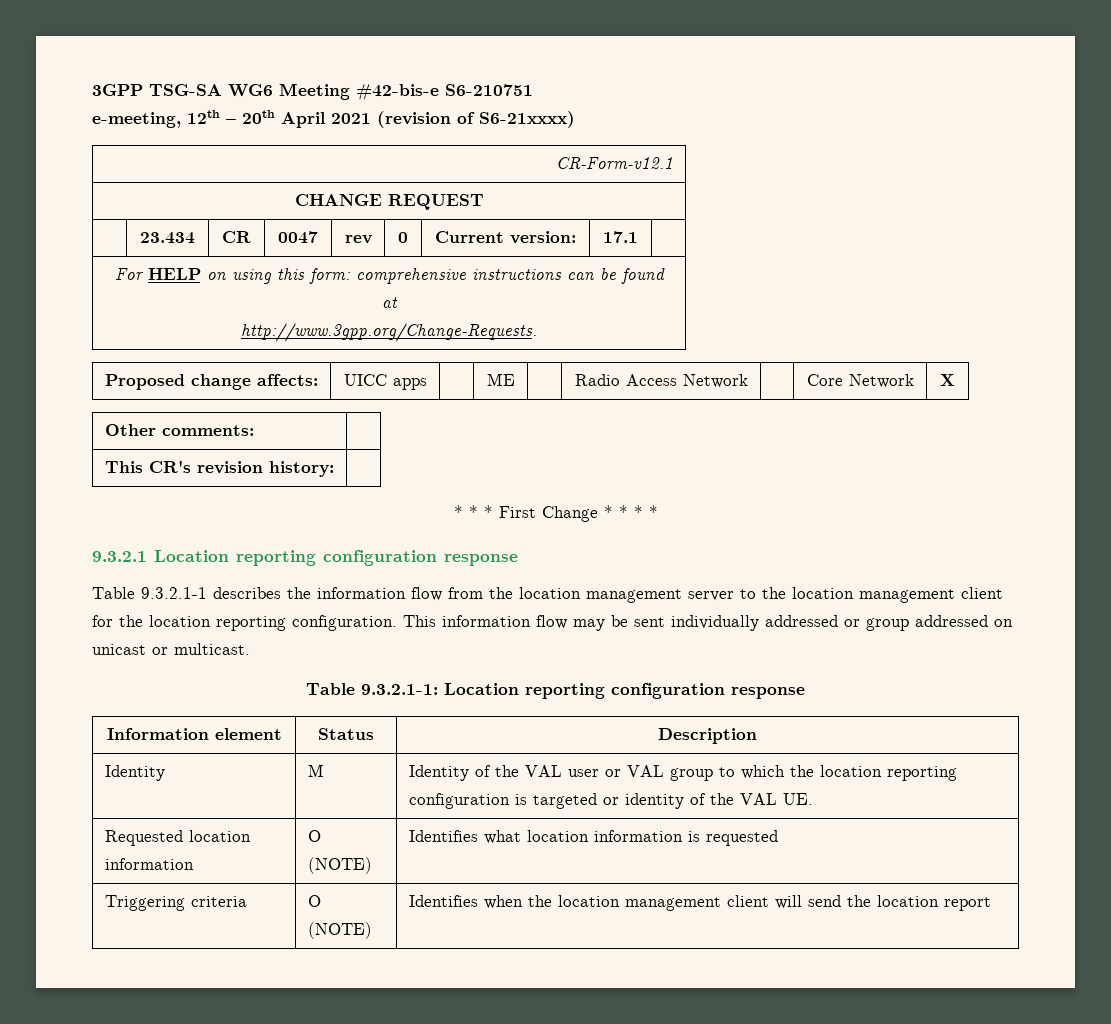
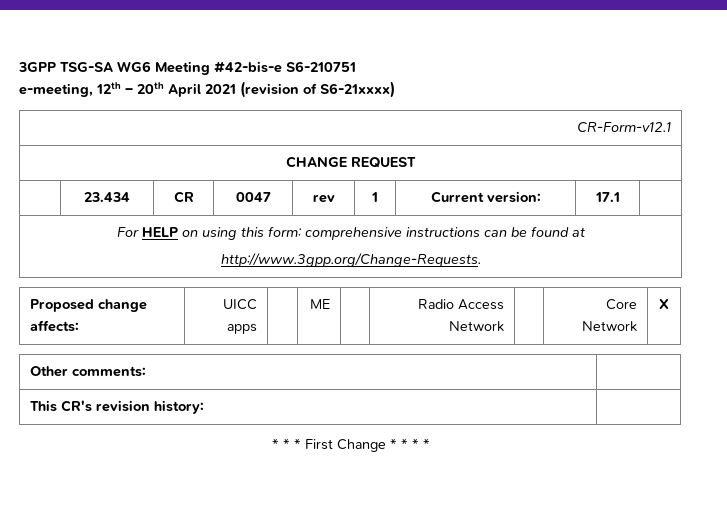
- | 23.434 | CR | 0047 | rev | 0 | Current version: | 17.1 |
+ | 23.434 | CR | 0047 | rev | 1 | Current version: | 17.1 |
- 9.3.2.1 Location reporting configuration response
- Table 9.3.2.1-1 describes the information flow from the location management server to the location management client for the location reporting configuration. This information flow may be sent individually addressed or group addressed on unicast or multicast.
- Table 9.3.2.1-1: Location reporting configuration response
- Information element | Status | Description
- Identity | M | Identity of the VAL user or VAL group to which the location reporting configuration is targeted or identity of the VAL UE.
- Requested location information | O (NOTE) | Identifies what location information is requested
- Triggering criteria | O (NOTE) | Identifies when the location management client will send the location report

